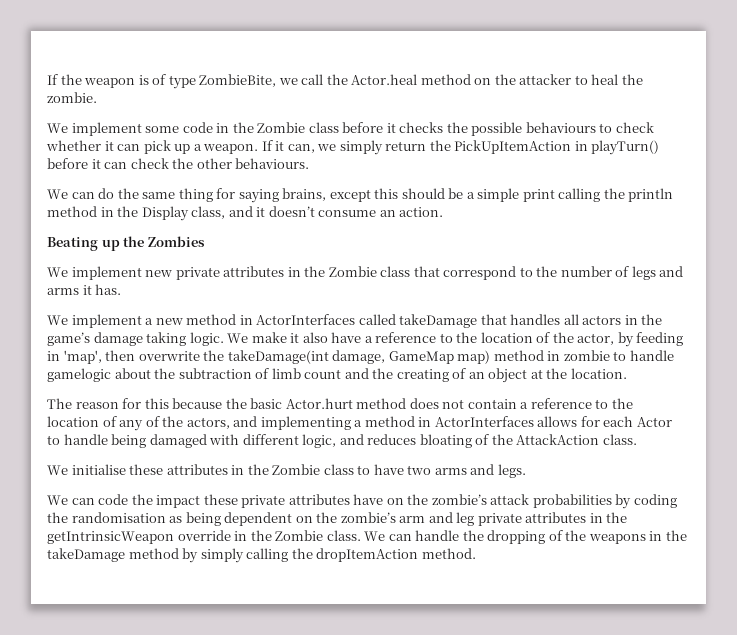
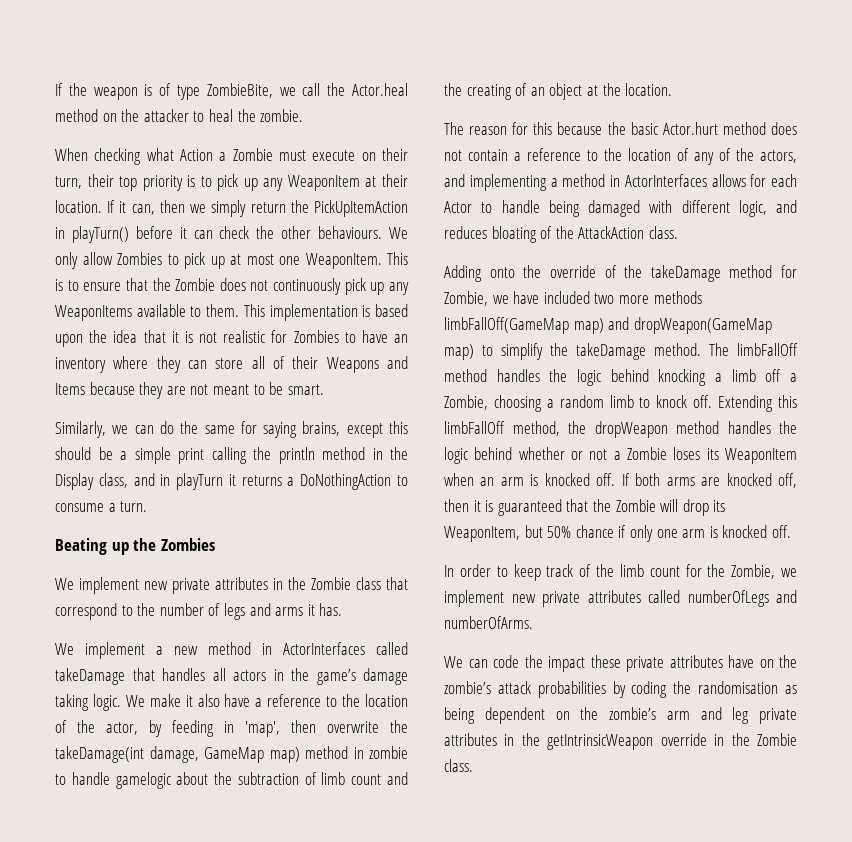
- We implement some code in the Zombie class before it checks the possible behaviours to check whether it can pick up a weapon.
+ When checking what Action a Zombie must execute on their turn, their top priority is to pick up any WeaponItem at their location.
- If it can, we simply return the PickUpItemAction in playTurn() before it can check the other behaviours.
- We can do the same thing for saying brains, except this should be a simple print calling the println method in the Display class, and it doesn’t consume an action.
+ If it can, then we simply return the PickUpItemAction in playTurn() before it can check the other behaviours. We only allow Zombies to pick up at most one WeaponItem. This is to ensure that the Zombie does not continuously pick up any WeaponItems available to them. This implementation is based upon the idea that it is not realistic for Zombies to have an inventory where they can store all of their Weapons and Items because they are not meant to be smart.
+ Similarly, we can do the same for saying brains, except this should be a simple print calling the println method in the Display class, and in playTurn it returns a DoNothingAction to consume a turn.
- We initialise these attributes in the Zombie class to have two arms and legs.
+ Adding onto the override of the takeDamage method for Zombie, we have included two more methods limbFallOff(GameMap map) and dropWeapon(GameMap map) to simplify the takeDamage method. The limbFallOff method handles the logic behind knocking a limb off a Zombie, choosing a random limb to knock off. Extending this limbFallOff method, the dropWeapon method handles the logic behind whether or not a Zombie loses its WeaponItem when an arm is knocked off. If both arms are knocked off, then it is guaranteed that the Zombie will drop its WeaponItem, but 50% chance if only one arm is knocked off.
+ In order to keep track of the limb count for the Zombie, we implement new private attributes called numberOfLegs and numberOfArms.
- We can handle the dropping of the weapons in the takeDamage method by simply calling the dropItemAction method.

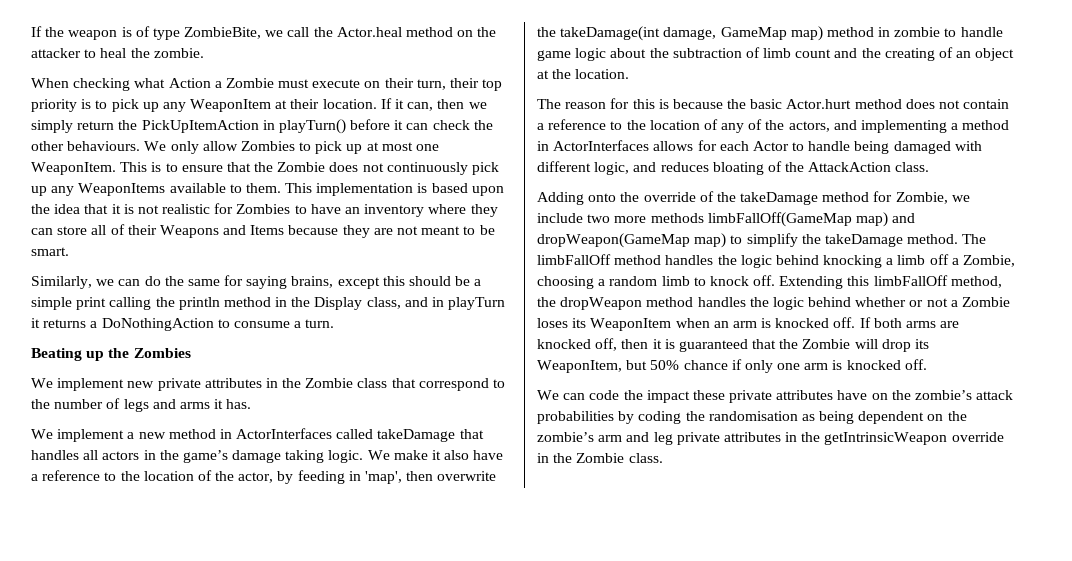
- We make it also have a reference to the location of the actor, by feeding in 'map', then overwrite the takeDamage(int damage, GameMap map) method in zombie to handle gamelogic about the subtraction of limb count and the creating of an object at the location.
+ We make it also have a reference to the location of the actor, by feeding in 'map', then overwrite the takeDamage(int damage, GameMap map) method in zombie to handle game logic about the subtraction of limb count and the creating of an object at the location.
- The reason for this because the basic Actor.hurt method does not contain a reference to the location of any of the actors, and implementing a method in ActorInterfaces allows for each Actor to handle being damaged with different logic, and reduces bloating of the AttackAction class.
+ The reason for this is because the basic Actor.hurt method does not contain a reference to the location of any of the actors, and implementing a method in ActorInterfaces allows for each Actor to handle being damaged with different logic, and reduces bloating of the AttackAction class.
- Adding onto the override of the takeDamage method for Zombie, we have included two more methods limbFallOff(GameMap map) and dropWeapon(GameMap map) to simplify the takeDamage method.
+ Adding onto the override of the takeDamage method for Zombie, we include two more methods limbFallOff(GameMap map) and dropWeapon(GameMap map) to simplify the takeDamage method.
- In order to keep track of the limb count for the Zombie, we implement new private attributes called numberOfLegs and numberOfArms.

